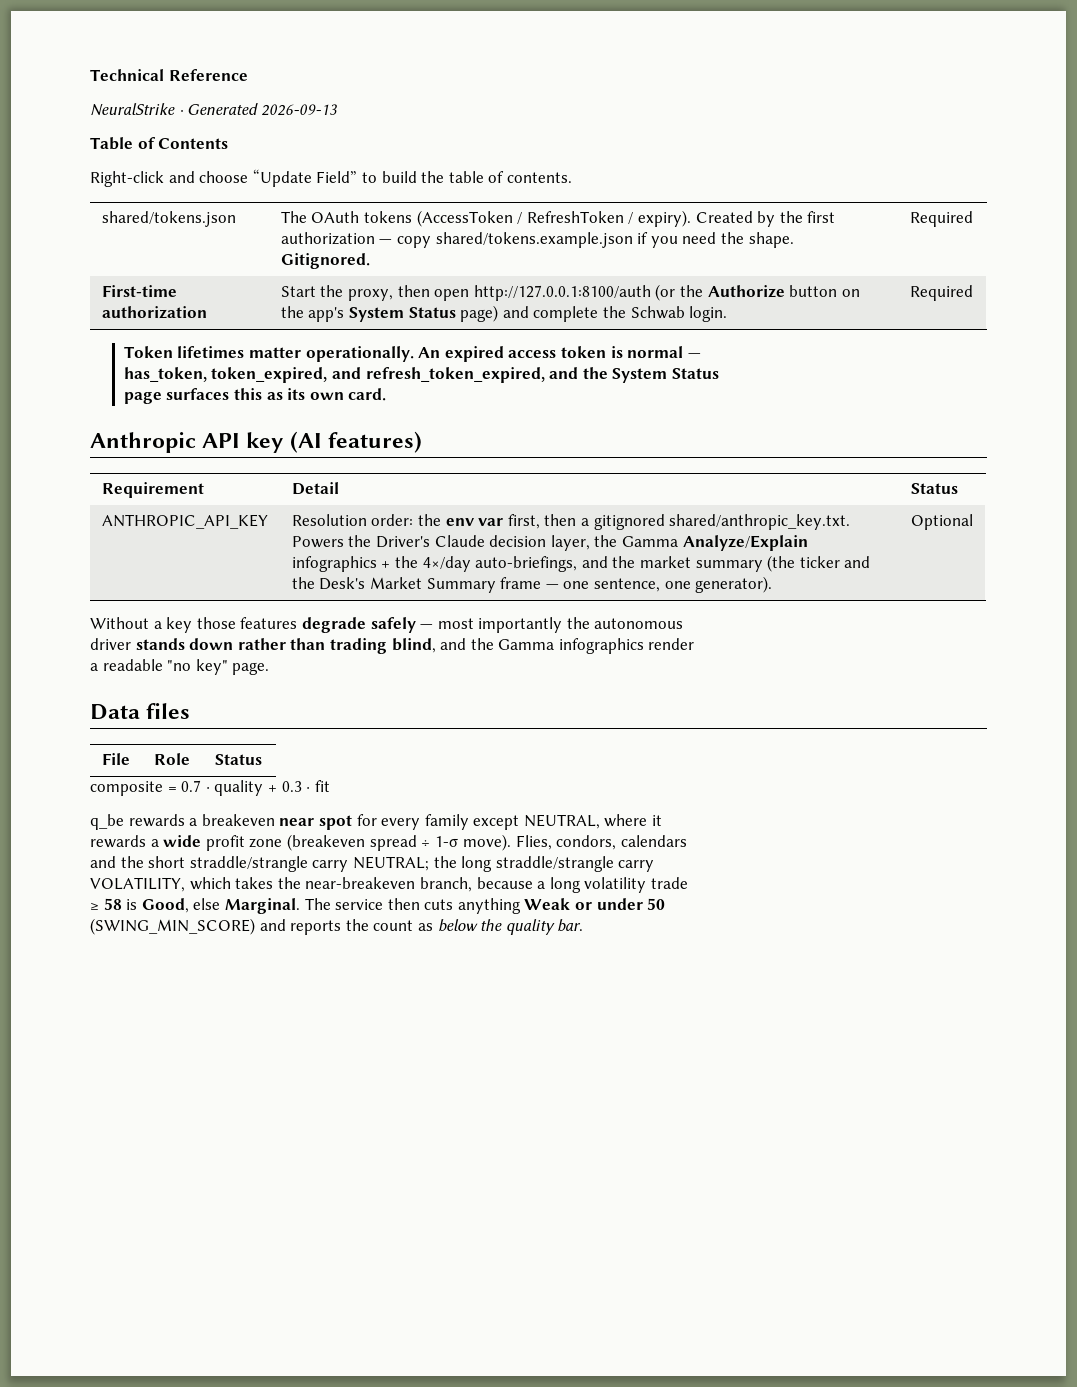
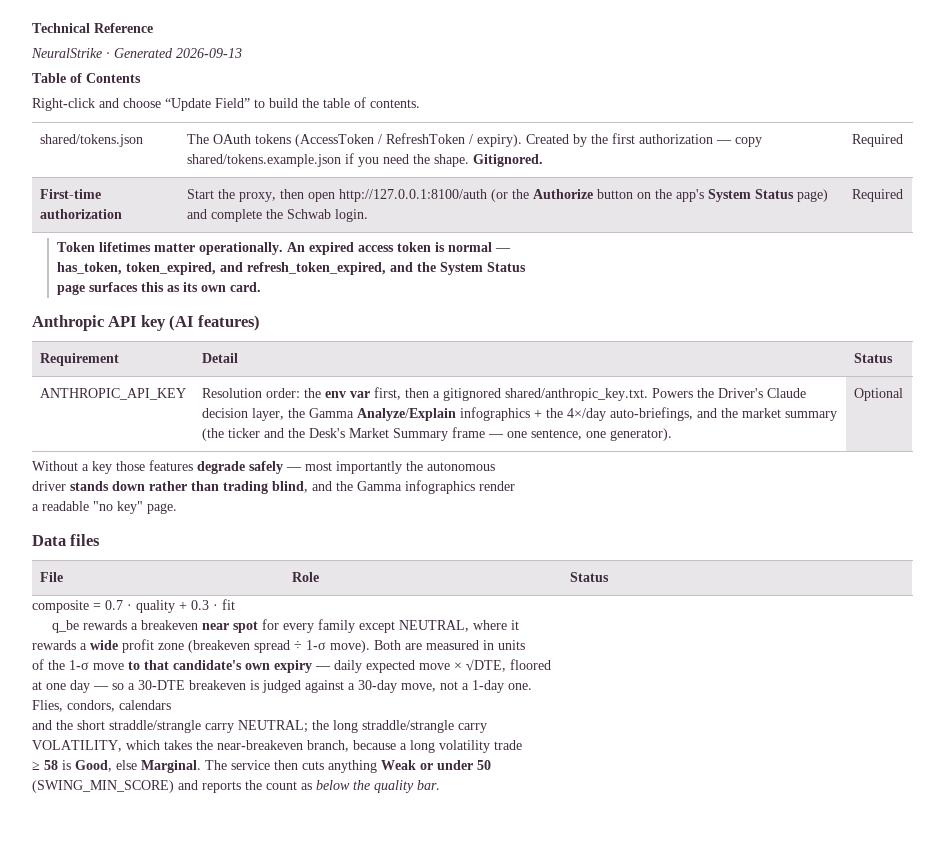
- rewards a wide profit zone (breakeven spread ÷ 1-σ move). Flies, condors, calendars
+ rewards a wide profit zone (breakeven spread ÷ 1-σ move). Both are measured in units
+ of the 1-σ move to that candidate's own expiry — daily expected move × √DTE, floored
+ at one day — so a 30-DTE breakeven is judged against a 30-day move, not a 1-day one.
+ Flies, condors, calendars

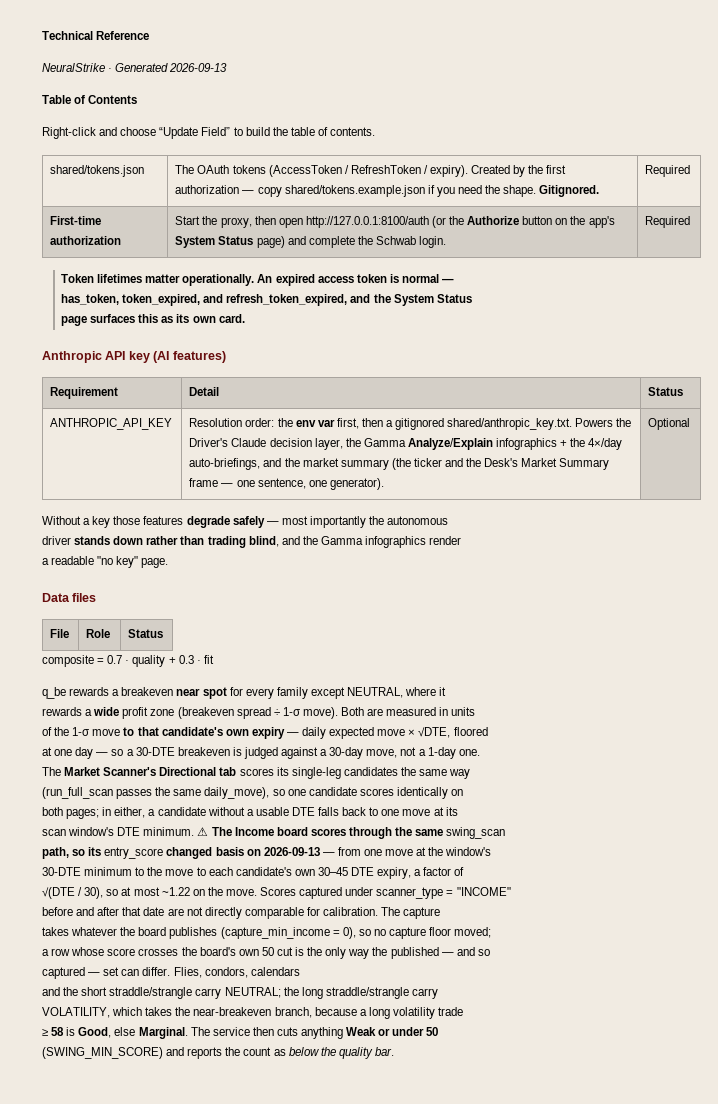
+ The Market Scanner's Directional tab scores its single-leg candidates the same way
+ (run_full_scan passes the same daily_move), so one candidate scores identically on
+ both pages; in either, a candidate without a usable DTE falls back to one move at its
+ scan window's DTE minimum. ⚠ The Income board scores through the same swing_scan
+ path, so its entry_score changed basis on 2026-09-13 — from one move at the window's
+ 30-DTE minimum to the move to each candidate's own 30–45 DTE expiry, a factor of
+ √(DTE / 30), so at most ~1.22 on the move. Scores captured under scanner_type = "INCOME"
+ before and after that date are not directly comparable for calibration. The capture
+ takes whatever the board publishes (capture_min_income = 0), so no capture floor moved;
+ a row whose score crosses the board's own 50 cut is the only way the published — and so
+ captured — set can differ.

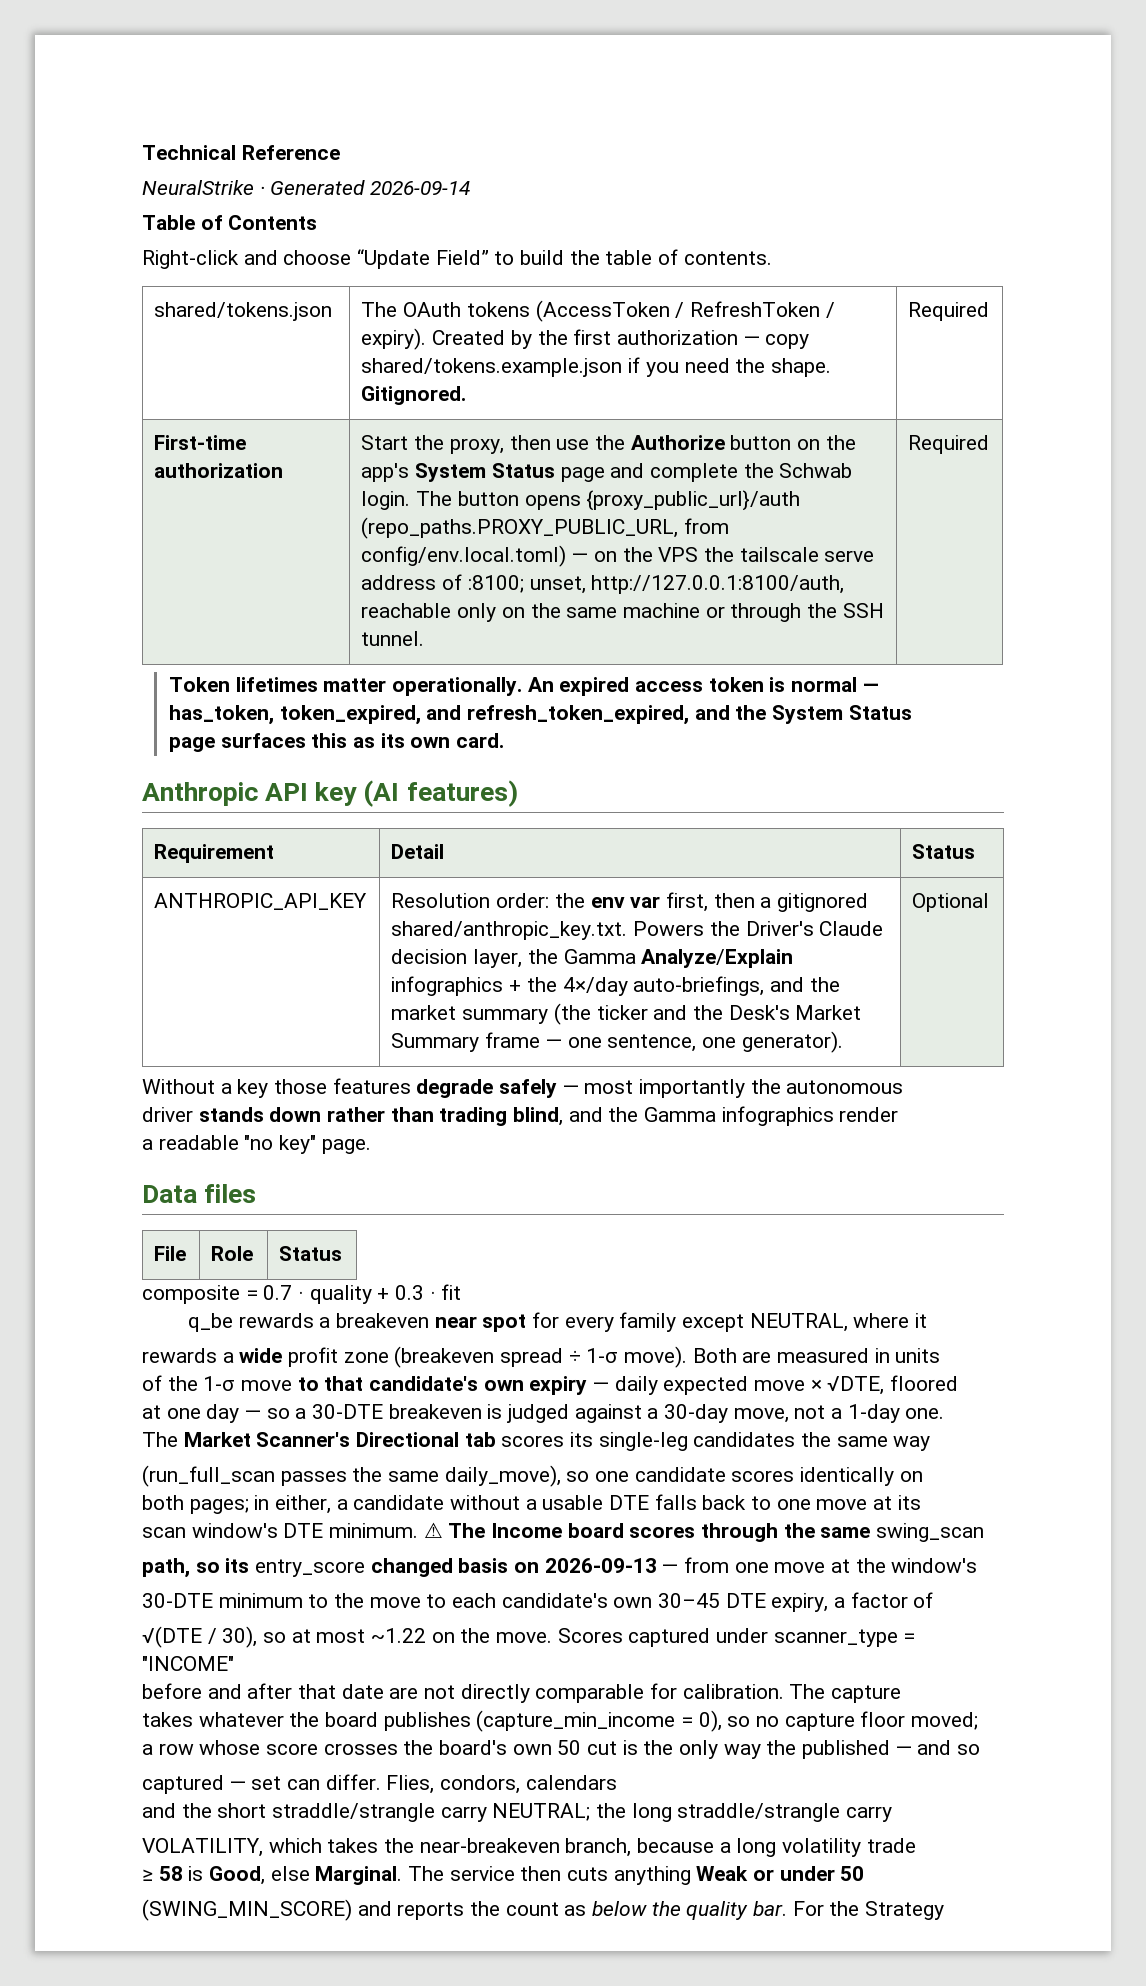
- NeuralStrike · Generated 2026-09-13
+ NeuralStrike · Generated 2026-09-14
- Start the proxy, then open http://127.0.0.1:8100/auth (or the Authorize button on the app's System Status page) and complete the Schwab login.
+ Start the proxy, then use the Authorize button on the app's System Status page and complete the Schwab login. The button opens {proxy_public_url}/auth (repo_paths.PROXY_PUBLIC_URL, from config/env.local.toml) — on the VPS the tailscale serve address of :8100; unset, http://127.0.0.1:8100/auth, reachable only on the same machine or through the SSH tunnel.
+ For the Strategy

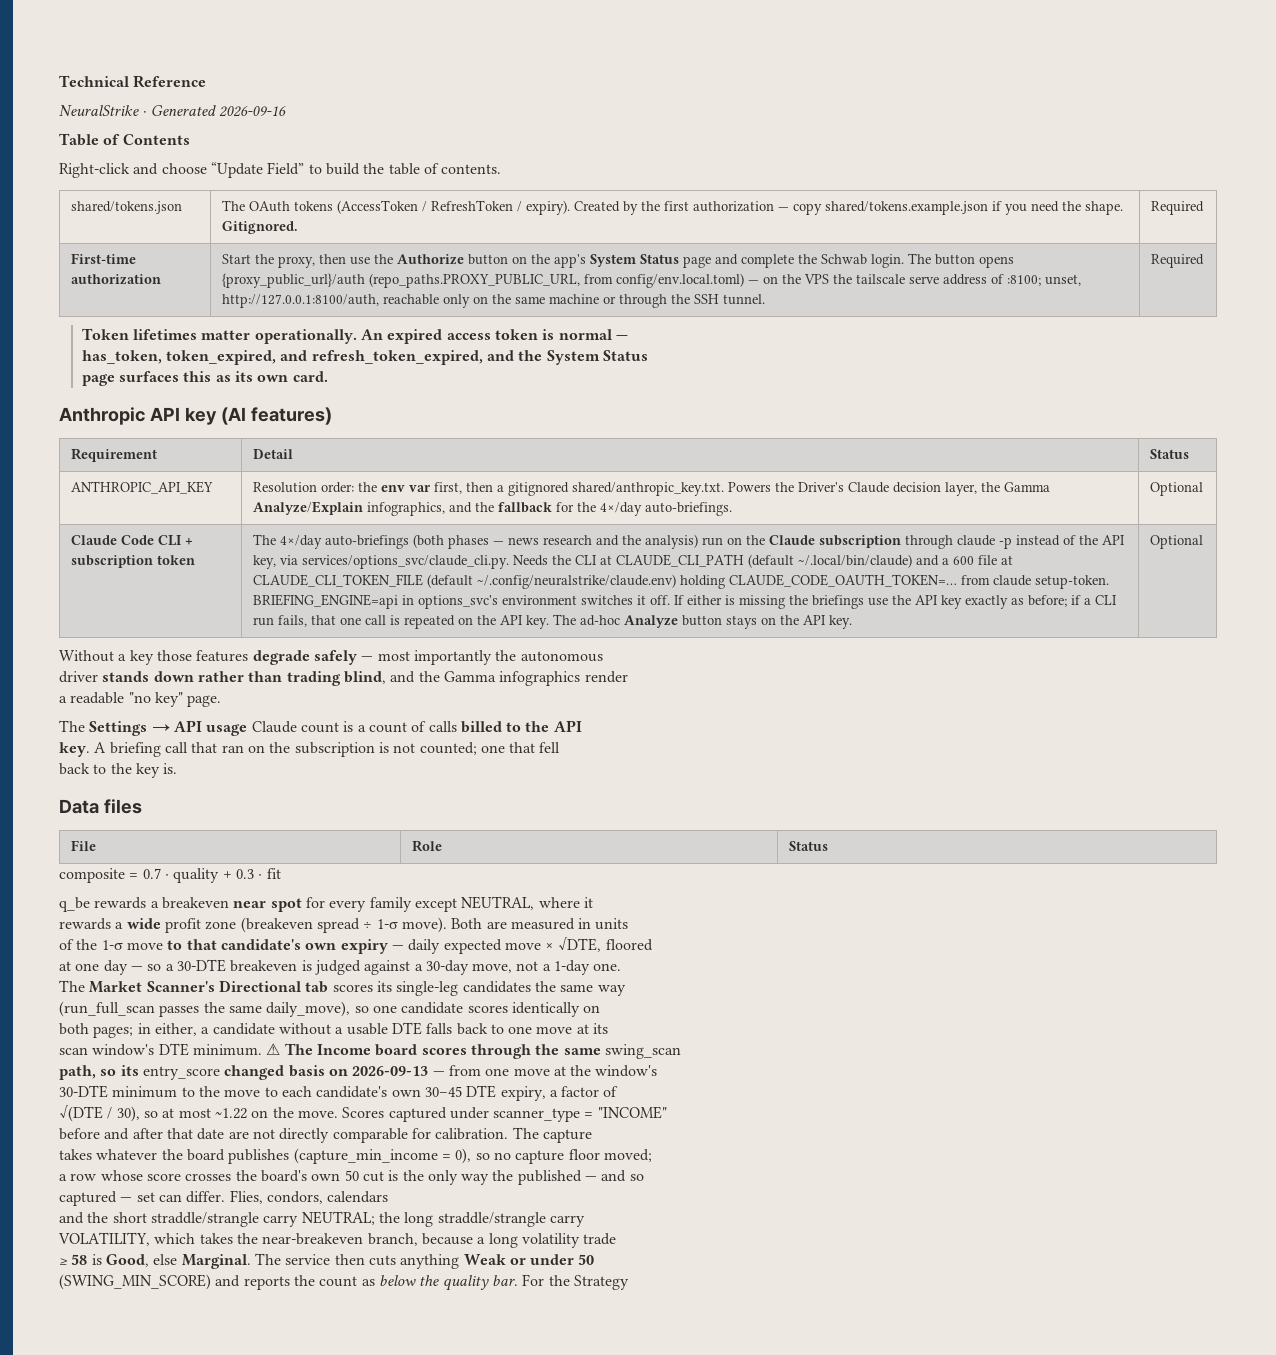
- NeuralStrike · Generated 2026-09-14
+ NeuralStrike · Generated 2026-09-16
- Resolution order: the env var first, then a gitignored shared/anthropic_key.txt. Powers the Driver's Claude decision layer, the Gamma Analyze/Explain infographics + the 4×/day auto-briefings, and the market summary (the ticker and the Desk's Market Summary frame — one sentence, one generator).
+ Resolution order: the env var first, then a gitignored shared/anthropic_key.txt. Powers the Driver's Claude decision layer, the Gamma Analyze/Explain infographics, and the fallback for the 4×/day auto-briefings. | Optional
+ Claude Code CLI + subscription token | The 4×/day auto-briefings (both phases — news research and the analysis) run on the Claude subscription through claude -p instead of the API key, via services/options_svc/claude_cli.py. Needs the CLI at CLAUDE_CLI_PATH (default ~/.local/bin/claude) and a 600 file at CLAUDE_CLI_TOKEN_FILE (default ~/.config/neuralstrike/claude.env) holding CLAUDE_CODE_OAUTH_TOKEN=… from claude setup-token. BRIEFING_ENGINE=api in options_svc's environment switches it off. If either is missing the briefings use the API key exactly as before; if a CLI run fails, that one call is repeated on the API key. The ad-hoc Analyze button stays on the API key.
+ The Settings → API usage Claude count is a count of calls billed to the API
+ key. A briefing call that ran on the subscription is not counted; one that fell
+ back to the key is.

